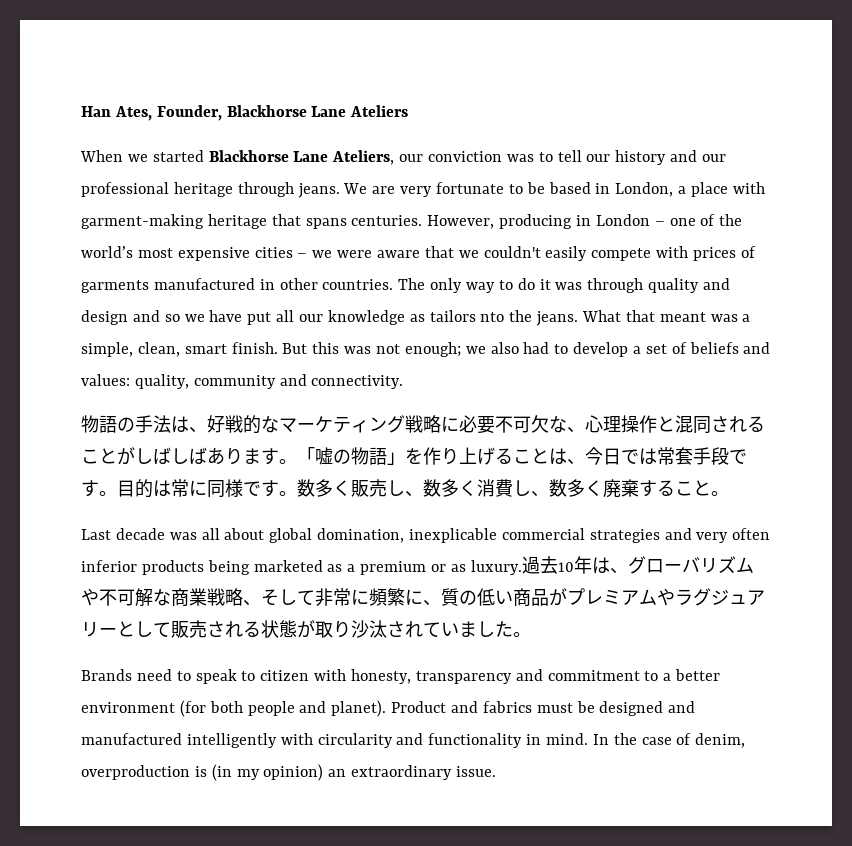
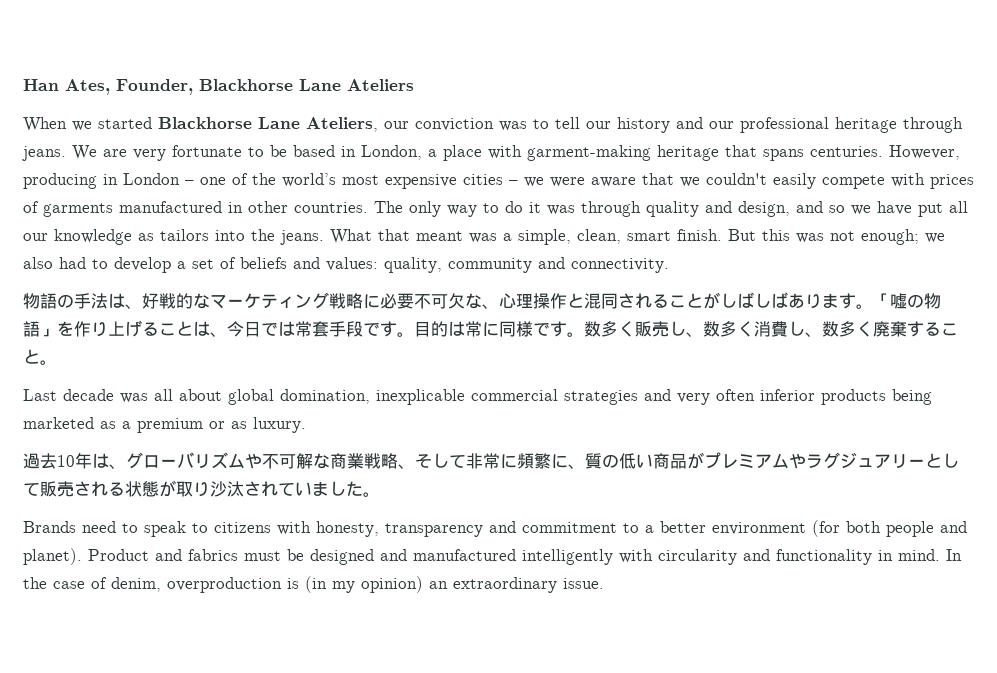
- The only way to do it was through quality and design and so we have put all our knowledge as tailors nto the jeans.
+ The only way to do it was through quality and design, and so we have put all our knowledge as tailors into the jeans.
- Last decade was all about global domination, inexplicable commercial strategies and very often inferior products being marketed as a premium or as luxury.過去10年は、グローバリズムや不可解な商業戦略、そして非常に頻繁に、質の低い商品がプレミアムやラグジュアリーとして販売される状態が取り沙汰されていました。
+ Last decade was all about global domination, inexplicable commercial strategies and very often inferior products being marketed as a premium or as luxury.
+ 過去10年は、グローバリズムや不可解な商業戦略、そして非常に頻繁に、質の低い商品がプレミアムやラグジュアリーとして販売される状態が取り沙汰されていました。
- Brands need to speak to citizen with honesty, transparency and commitment to a better environment (for both people and planet).
+ Brands need to speak to citizens with honesty, transparency and commitment to a better environment (for both people and planet).

